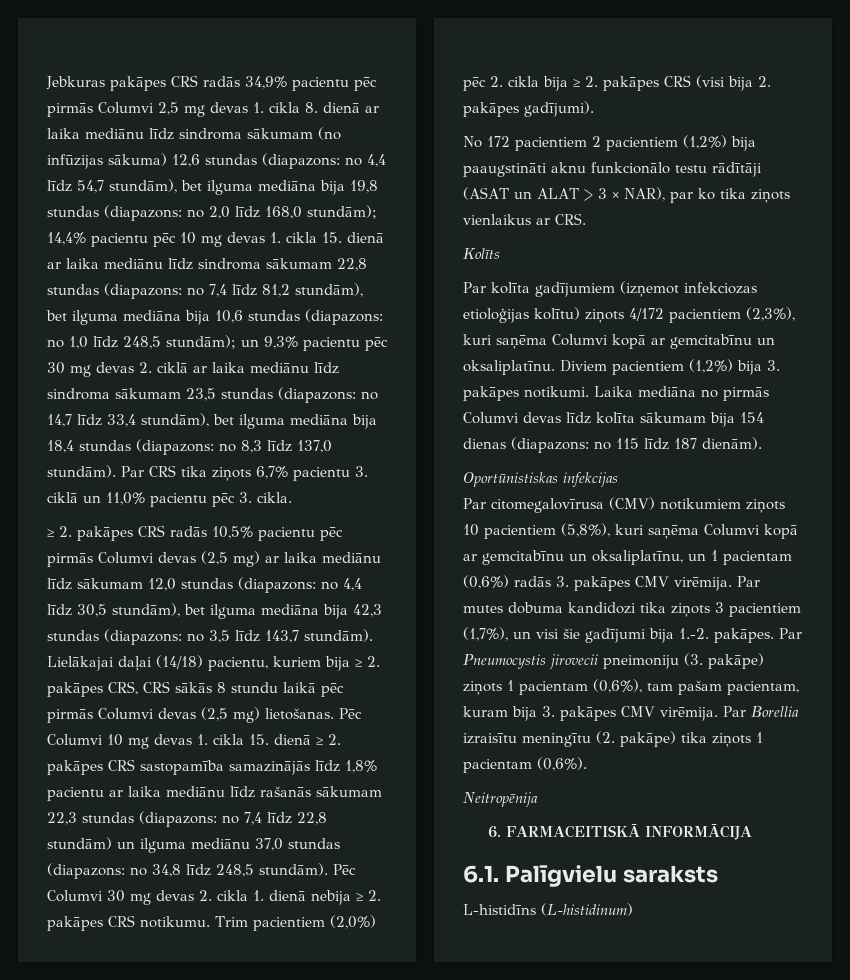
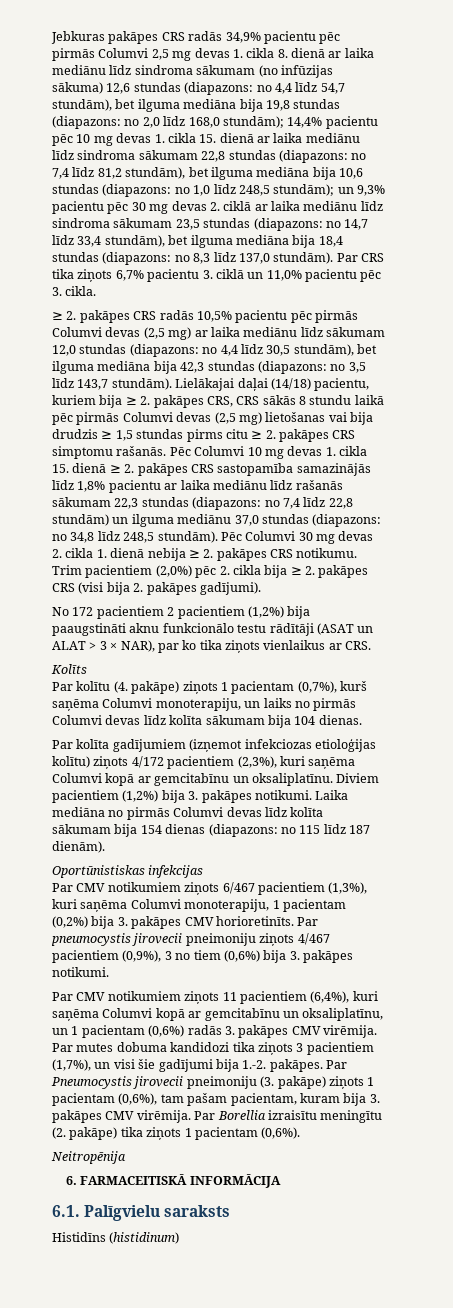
- Lielākajai daļai (14/18) pacientu, kuriem bija ≥ 2. pakāpes CRS, CRS sākās 8 stundu laikā pēc pirmās Columvi devas (2,5 mg) lietošanas.
+ Lielākajai daļai (14/18) pacientu, kuriem bija ≥ 2. pakāpes CRS, CRS sākās 8 stundu laikā pēc pirmās Columvi devas (2,5 mg) lietošanas vai bija drudzis ≥ 1,5 stundas pirms citu ≥ 2. pakāpes CRS simptomu rašanās.
+ Par kolītu (4. pakāpe) ziņots 1 pacientam (0,7%), kurš saņēma Columvi monoterapiju, un laiks no pirmās Columvi devas līdz kolīta sākumam bija 104 dienas.
- Par citomegalovīrusa (CMV) notikumiem ziņots 10 pacientiem (5,8%), kuri saņēma Columvi kopā ar gemcitabīnu un oksaliplatīnu, un 1 pacientam (0,6%) radās 3. pakāpes CMV virēmija.
+ Par CMV notikumiem ziņots 6/467 pacientiem (1,3%), kuri saņēma Columvi monoterapiju, 1 pacientam (0,2%) bija 3. pakāpes CMV horioretinīts. Par pneumocystis jirovecii pneimoniju ziņots 4/467 pacientiem (0,9%), 3 no tiem (0,6%) bija 3. pakāpes notikumi.
+ Par CMV notikumiem ziņots 11 pacientiem (6,4%), kuri saņēma Columvi kopā ar gemcitabīnu un oksaliplatīnu, un 1 pacientam (0,6%) radās 3. pakāpes CMV virēmija.
- L-histidīns (L-histidinum)
+ Histidīns (histidinum)

